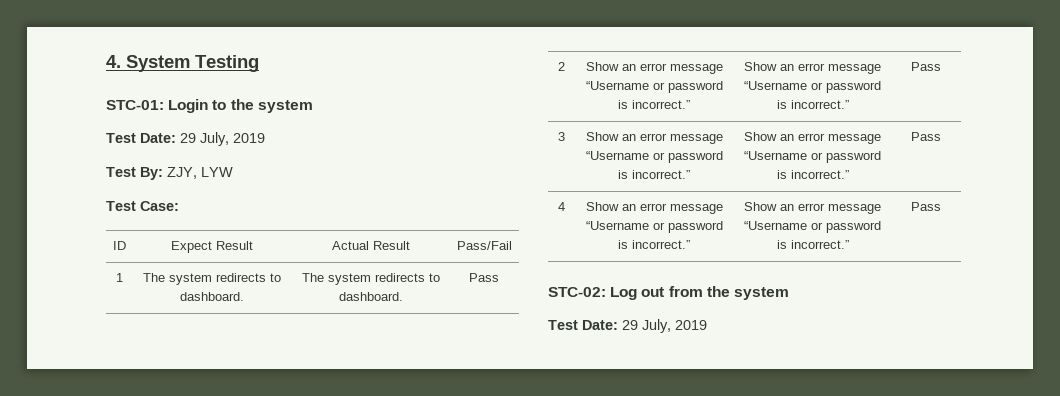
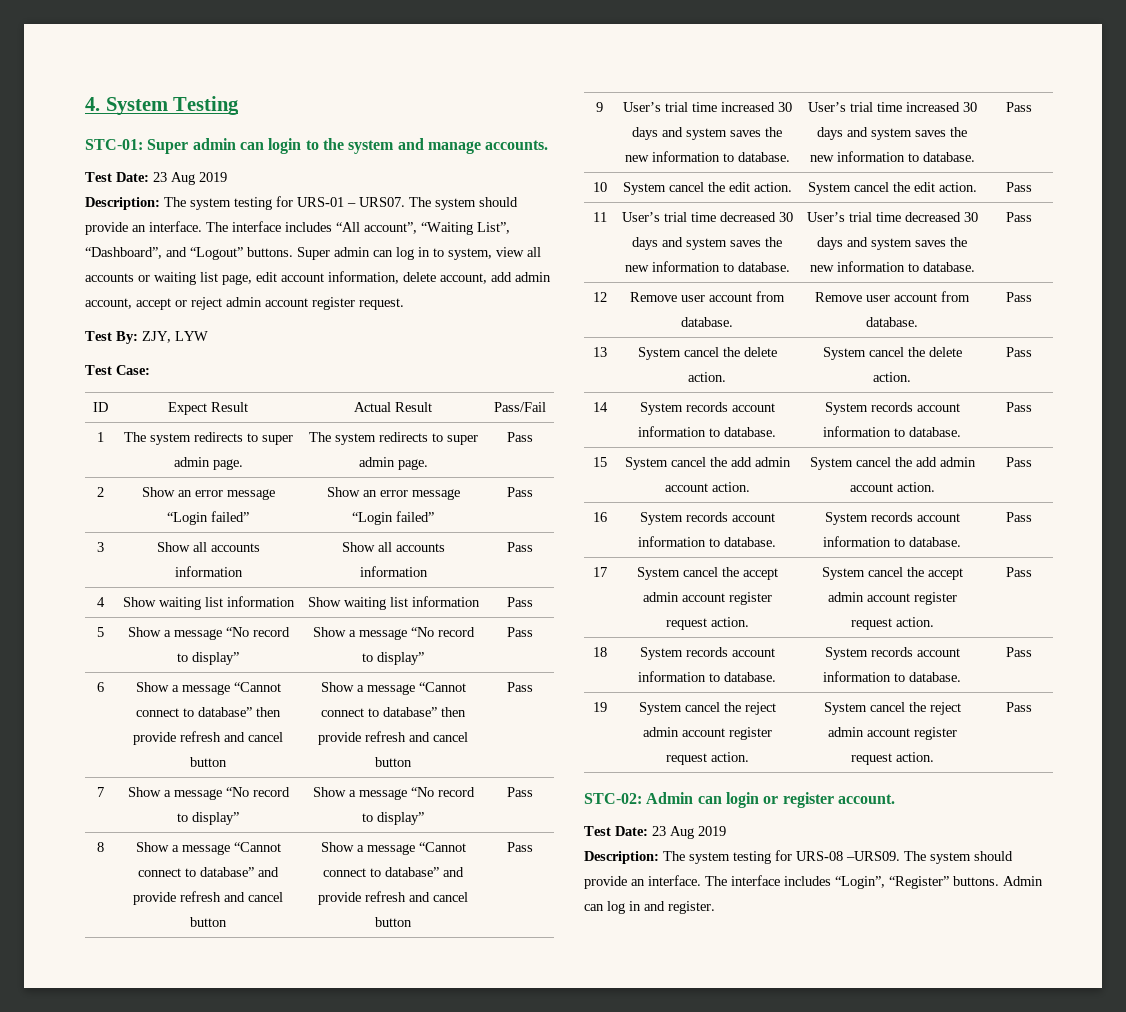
- STC-01: Login to the system
- Test Date: 29 July, 2019
+ STC-01: Super admin can login to the system and manage accounts.
+ Test Date: 23 Aug 2019
+ Description: The system testing for URS-01 – URS07. The system should provide an interface. The interface includes “All account”, “Waiting List”, “Dashboard”, and “Logout” buttons. Super admin can log in to system, view all accounts or waiting list page, edit account information, delete account, add admin account, accept or reject admin account register request.
- 1 | The system redirects to dashboard. | The system redirects to dashboard. | Pass
+ 1 | The system redirects to super admin page. | The system redirects to super admin page. | Pass
- 2 | Show an error message “Username or password is incorrect.” | Show an error message “Username or password is incorrect.” | Pass
- 3 | Show an error message “Username or password is incorrect.” | Show an error message “Username or password is incorrect.” | Pass
- 4 | Show an error message “Username or password is incorrect.” | Show an error message “Username or password is incorrect.” | Pass
- STC-02: Log out from the system
- Test Date: 29 July, 2019
+ 2 | Show an error message “Login failed” | Show an error message “Login failed” | Pass
+ 3 | Show all accounts information | Show all accounts information | Pass
+ 4 | Show waiting list information | Show waiting list information | Pass
+ 5 | Show a message “No record to display” | Show a message “No record to display” | Pass
+ 6 | Show a message “Cannot connect to database” then provide refresh and cancel button | Show a message “Cannot connect to database” then provide refresh and cancel button | Pass
+ 7 | Show a message “No record to display” | Show a message “No record to display” | Pass
+ 8 | Show a message “Cannot connect to database” and provide refresh and cancel button | Show a message “Cannot connect to database” and provide refresh and cancel button | Pass
+ 9 | User’s trial time increased 30 days and system saves the new information to database. | User’s trial time increased 30 days and system saves the new information to database. | Pass
+ 10 | System cancel the edit action. | System cancel the edit action. | Pass
+ 11 | User’s trial time decreased 30 days and system saves the new information to database. | User’s trial time decreased 30 days and system saves the new information to database. | Pass
+ 12 | Remove user account from database. | Remove user account from database. | Pass
+ 13 | System cancel the delete action. | System cancel the delete action. | Pass
+ 14 | System records account information to database. | System records account information to database. | Pass
+ 15 | System cancel the add admin account action. | System cancel the add admin account action. | Pass
+ 16 | System records account information to database. | System records account information to database. | Pass
+ 17 | System cancel the accept admin account register request action. | System cancel the accept admin account register request action. | Pass
+ 18 | System records account information to database. | System records account information to database. | Pass
+ 19 | System cancel the reject admin account register request action. | System cancel the reject admin account register request action. | Pass
+ STC-02: Admin can login or register account.
+ Test Date: 23 Aug 2019
+ Description: The system testing for URS-08 –URS09. The system should provide an interface. The interface includes “Login”, “Register” buttons. Admin can log in and register.

